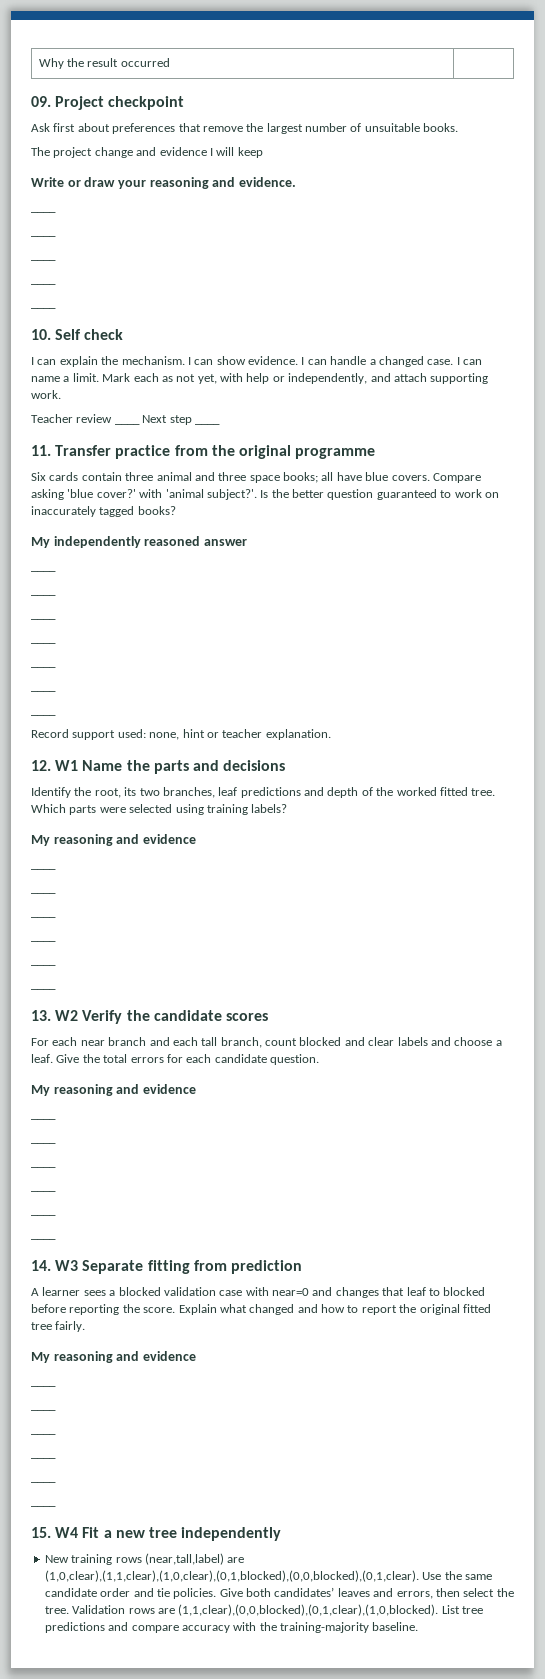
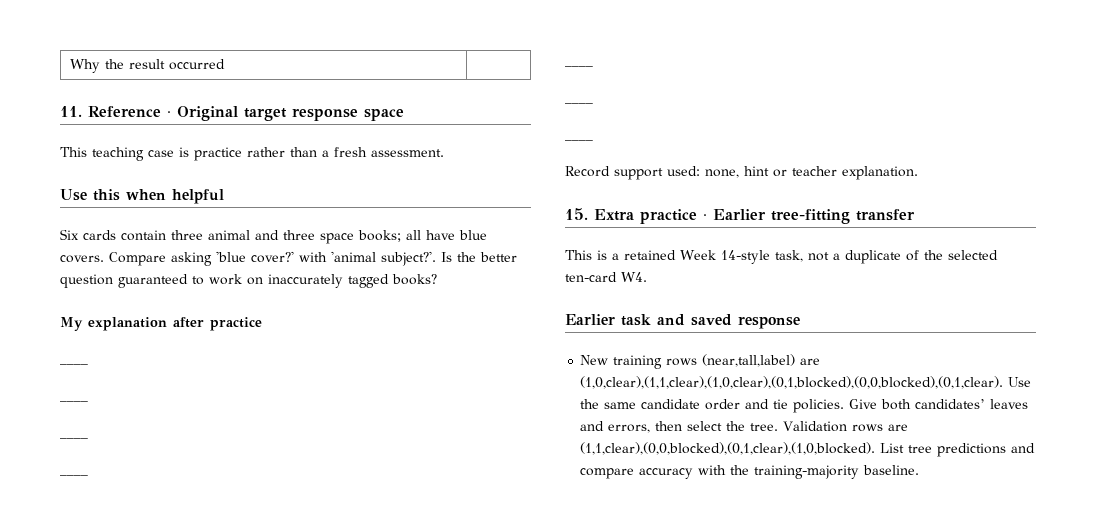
- 09. Project checkpoint
- Ask first about preferences that remove the largest number of unsuitable books.
- The project change and evidence I will keep
- Write or draw your reasoning and evidence.
- ____
- ____
- ____
- ____
- ____
- 10. Self check
- I can explain the mechanism. I can show evidence. I can handle a changed case. I can name a limit. Mark each as not yet, with help or independently, and attach supporting work.
- Teacher review ____ Next step ____
- 11. Transfer practice from the original programme
+ 11. Reference · Original target response space
+ This teaching case is practice rather than a fresh assessment.
+ Use this when helpful
- My independently reasoned answer
+ My explanation after practice
- 12. W1 Name the parts and decisions
- Identify the root, its two branches, leaf predictions and depth of the worked fitted tree. Which parts were selected using training labels?
- My reasoning and evidence
- ____
- ____
- ____
- ____
- ____
- ____
- 13. W2 Verify the candidate scores
- For each near branch and each tall branch, count blocked and clear labels and choose a leaf. Give the total errors for each candidate question.
- My reasoning and evidence
- ____
- ____
- ____
- ____
- ____
- ____
- 14. W3 Separate fitting from prediction
- A learner sees a blocked validation case with near=0 and changes that leaf to blocked before reporting the score. Explain what changed and how to report the original fitted tree fairly.
- My reasoning and evidence
- ____
- ____
- ____
- ____
- ____
- ____
- 15. W4 Fit a new tree independently
+ 15. Extra practice · Earlier tree-fitting transfer
+ This is a retained Week 14-style task, not a duplicate of the selected ten-card W4.
+ Earlier task and saved response

